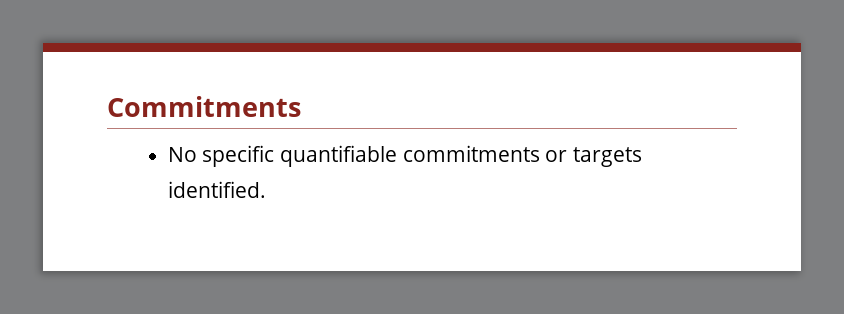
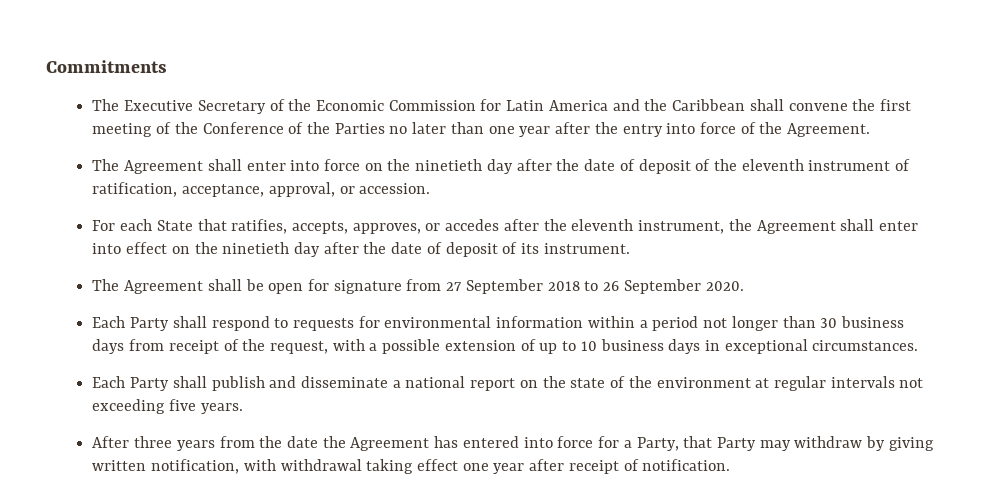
- No specific quantifiable commitments or targets identified.
+ The Executive Secretary of the Economic Commission for Latin America and the Caribbean shall convene the first meeting of the Conference of the Parties no later than one year after the entry into force of the Agreement.
+ The Agreement shall enter into force on the ninetieth day after the date of deposit of the eleventh instrument of ratification, acceptance, approval, or accession.
+ For each State that ratifies, accepts, approves, or accedes after the eleventh instrument, the Agreement shall enter into effect on the ninetieth day after the date of deposit of its instrument.
+ The Agreement shall be open for signature from 27 September 2018 to 26 September 2020.
+ Each Party shall respond to requests for environmental information within a period not longer than 30 business days from receipt of the request, with a possible extension of up to 10 business days in exceptional circumstances.
+ Each Party shall publish and disseminate a national report on the state of the environment at regular intervals not exceeding five years.
+ After three years from the date the Agreement has entered into force for a Party, that Party may withdraw by giving written notification, with withdrawal taking effect one year after receipt of notification.

